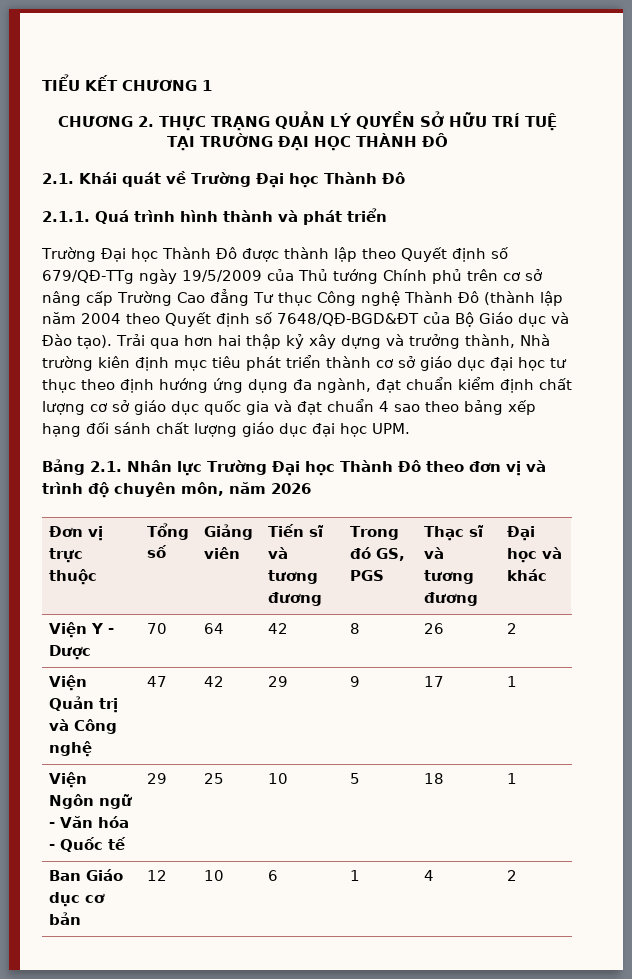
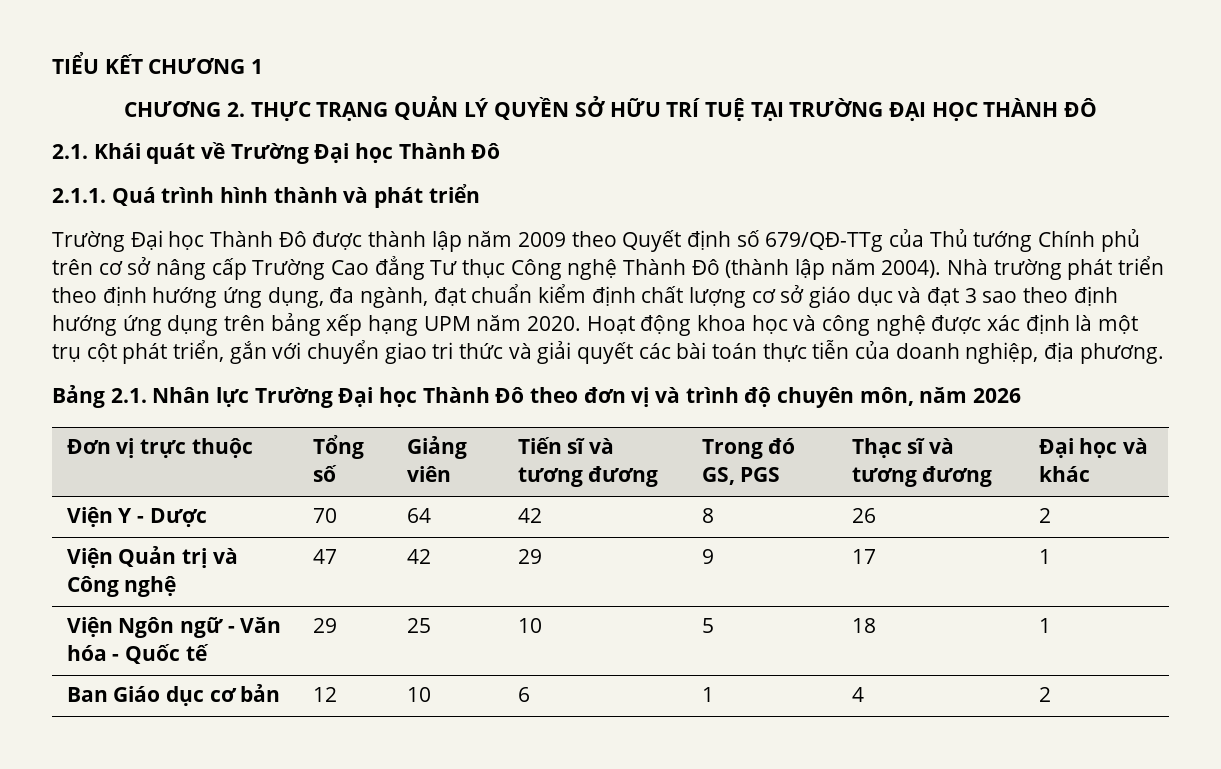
- Trường Đại học Thành Đô được thành lập theo Quyết định số 679/QĐ-TTg ngày 19/5/2009 của Thủ tướng Chính phủ trên cơ sở nâng cấp Trường Cao đẳng Tư thục Công nghệ Thành Đô (thành lập năm 2004 theo Quyết định số 7648/QĐ-BGD&ĐT của Bộ Giáo dục và Đào tạo). Trải qua hơn hai thập kỷ xây dựng và trưởng thành, Nhà trường kiên định mục tiêu phát triển thành cơ sở giáo dục đại học tư thục theo định hướng ứng dụng đa ngành, đạt chuẩn kiểm định chất lượng cơ sở giáo dục quốc gia và đạt chuẩn 4 sao theo bảng xếp hạng đối sánh chất lượng giáo dục đại học UPM.
+ Trường Đại học Thành Đô được thành lập năm 2009 theo Quyết định số 679/QĐ-TTg của Thủ tướng Chính phủ trên cơ sở nâng cấp Trường Cao đẳng Tư thục Công nghệ Thành Đô (thành lập năm 2004). Nhà trường phát triển theo định hướng ứng dụng, đa ngành, đạt chuẩn kiểm định chất lượng cơ sở giáo dục và đạt 3 sao theo định hướng ứng dụng trên bảng xếp hạng UPM năm 2020. Hoạt động khoa học và công nghệ được xác định là một trụ cột phát triển, gắn với chuyển giao tri thức và giải quyết các bài toán thực tiễn của doanh nghiệp, địa phương.

